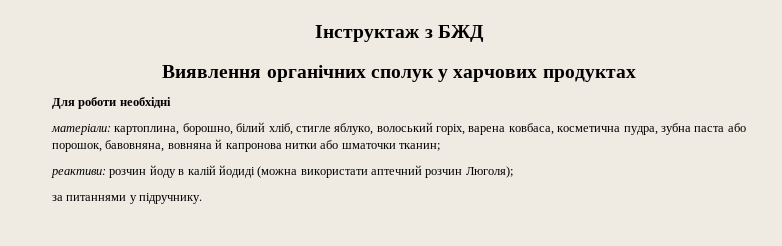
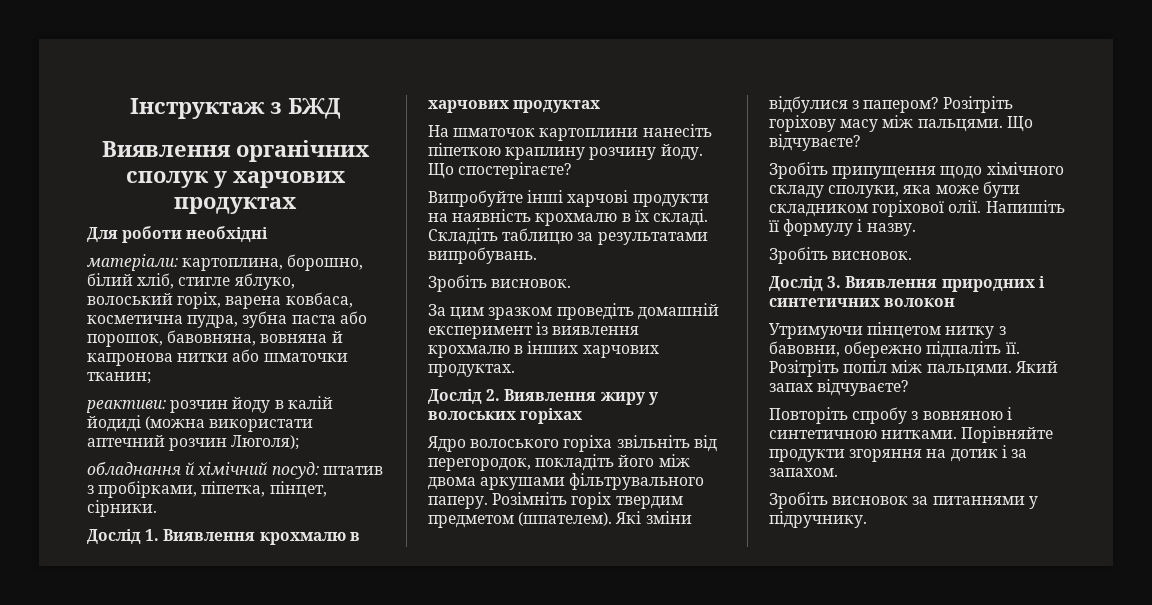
- за питаннями у підручнику.
+ обладнання й хімічний посуд: штатив з пробірками, піпетка, пінцет, сірники.
+ Дослід 1. Виявлення крохмалю в харчових продуктах
+ На шматочок картоплини нанесіть піпеткою краплину розчину йоду. Що спостерігаєте?
+ Випробуйте інші харчові продукти на наявність крохмалю в їх складі. Складіть таблицю за результатами випробувань.
+ Зробіть висновок.
+ За цим зразком проведіть домашній експеримент із виявлення крохмалю в інших харчових продуктах.
+ Дослід 2. Виявлення жиру у волоських горіхах
+ Ядро волоського горіха звільніть від перегородок, покладіть його між двома аркушами фільтрувального паперу. Розімніть горіх твердим предметом (шпателем). Які зміни відбулися з папером? Розітріть горіхову масу між пальцями. Що відчуваєте?
+ Зробіть припущення щодо хімічного складу сполуки, яка може бути складником горіхової олії. Напишіть її формулу і назву.
+ Зробіть висновок.
+ Дослід 3. Виявлення природних і синтетичних волокон
+ Утримуючи пінцетом нитку з бавовни, обережно підпаліть її. Розітріть попіл між пальцями. Який запах відчуваєте?
+ Повторіть спробу з вовняною і синтетичною нитками. Порівняйте продукти згоряння на дотик і за запахом.
+ Зробіть висновок за питаннями у підручнику.

